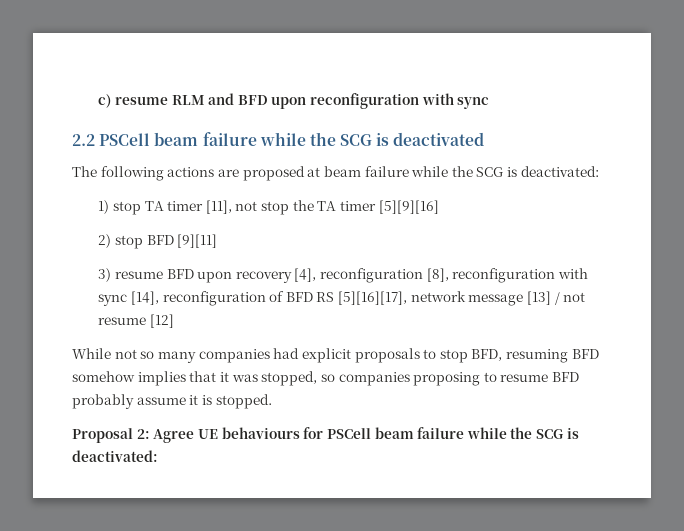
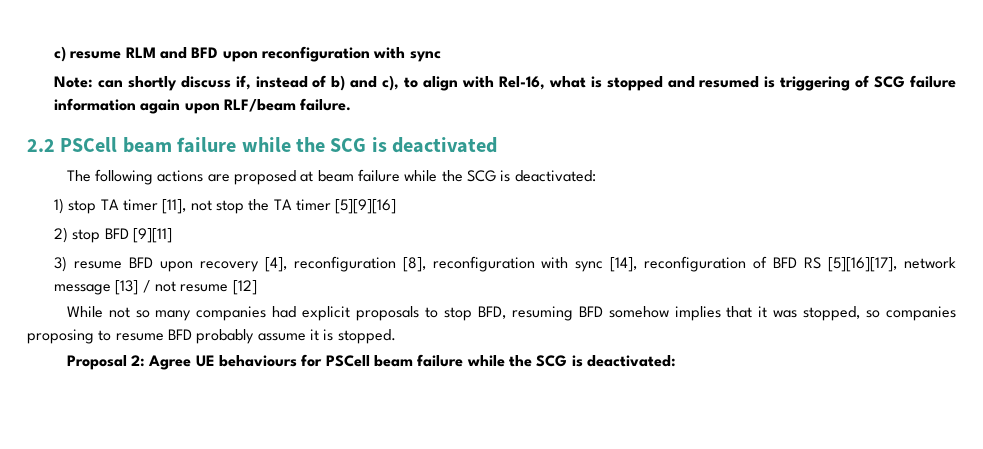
+ Note: can shortly discuss if, instead of b) and c), to align with Rel-16, what is stopped and resumed is triggering of SCG failure information again upon RLF/beam failure.

